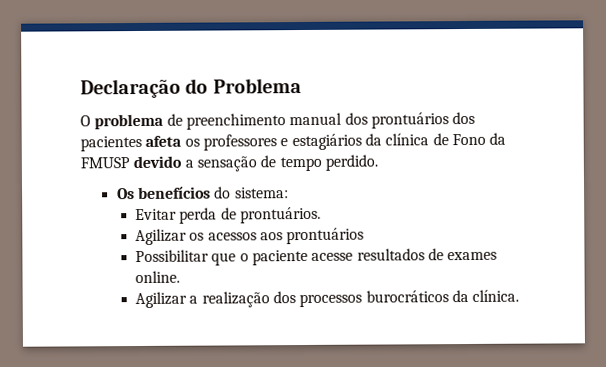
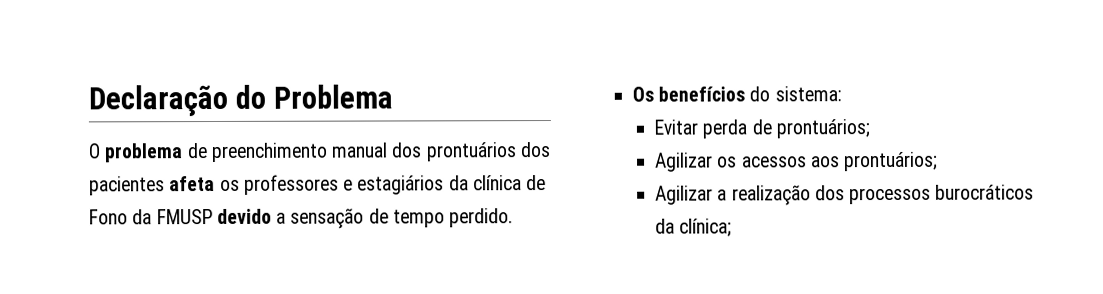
- Evitar perda de prontuários.
+ Evitar perda de prontuários;
- Agilizar os acessos aos prontuários
- Possibilitar que o paciente acesse resultados de exames online.
+ Agilizar os acessos aos prontuários;
- Agilizar a realização dos processos burocráticos da clínica.
+ Agilizar a realização dos processos burocráticos da clínica;

